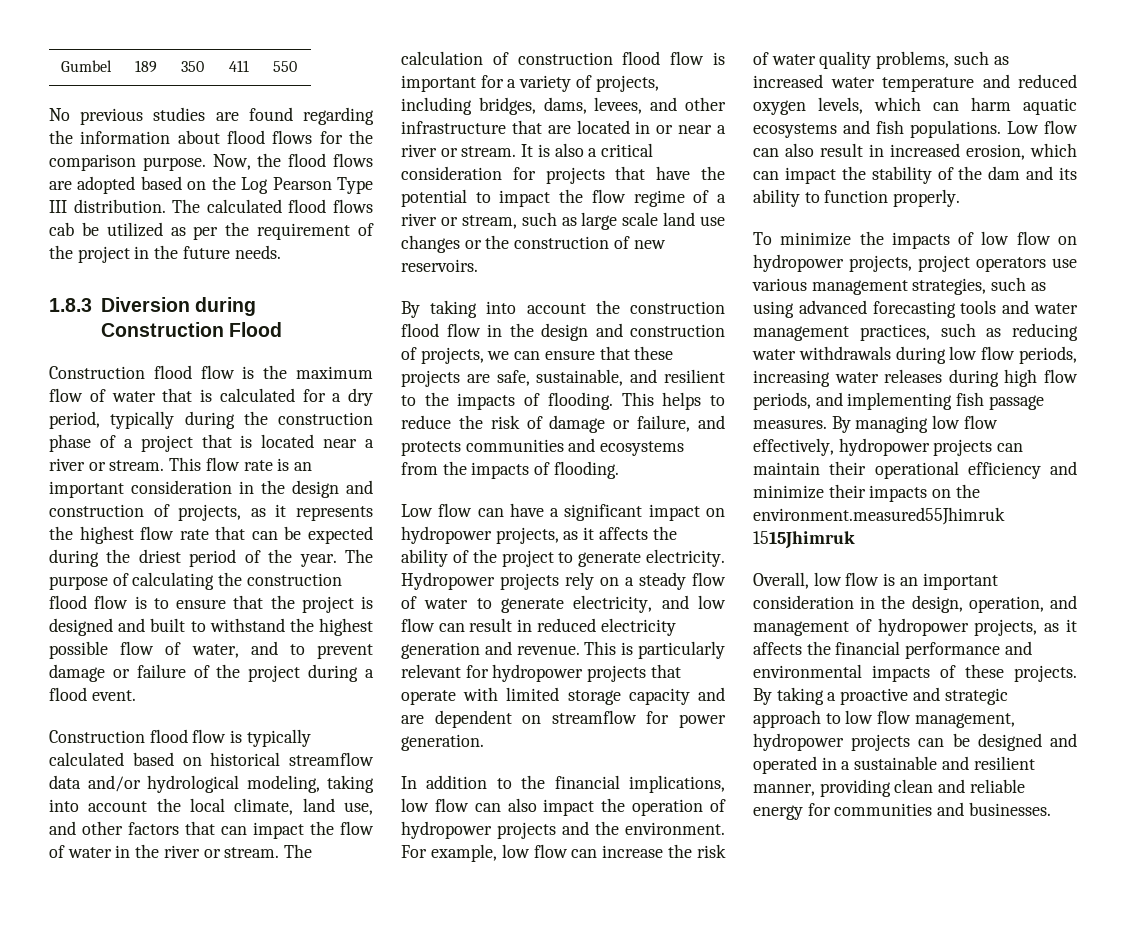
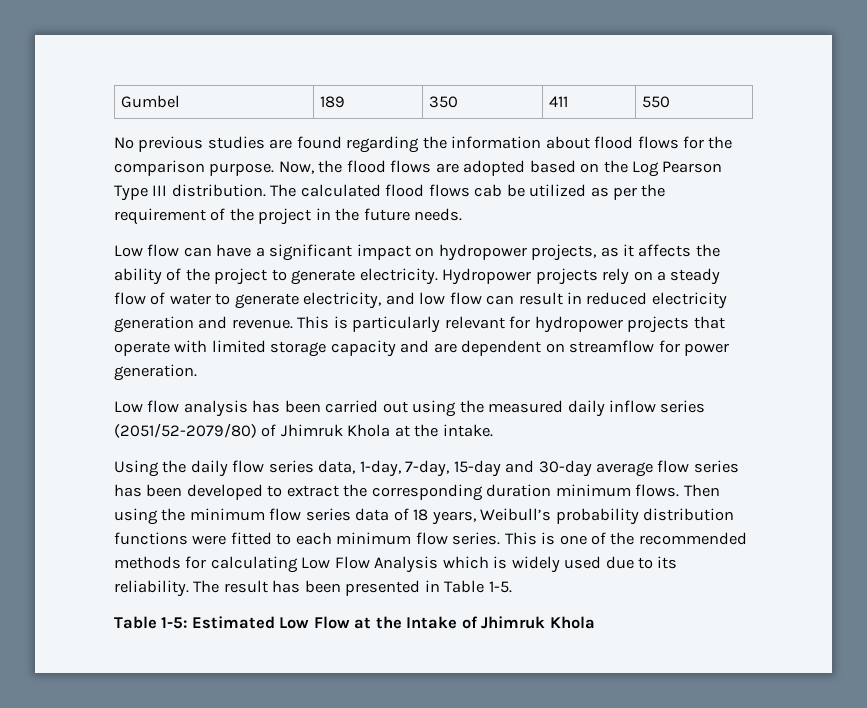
- 1.8.3 Diversion during Construction Flood
- Construction flood flow is the maximum flow of water that is calculated for a dry period, typically during the construction phase of a project that is located near a river or stream. This flow rate is an important consideration in the design and construction of projects, as it represents the highest flow rate that can be expected during the driest period of the year. The purpose of calculating the construction flood flow is to ensure that the project is designed and built to withstand the highest possible flow of water, and to prevent damage or failure of the project during a flood event.
- Construction flood flow is typically calculated based on historical streamflow data and/or hydrological modeling, taking into account the local climate, land use, and other factors that can impact the flow of water in the river or stream. The calculation of construction flood flow is important for a variety of projects, including bridges, dams, levees, and other infrastructure that are located in or near a river or stream. It is also a critical consideration for projects that have the potential to impact the flow regime of a river or stream, such as large scale land use changes or the construction of new reservoirs.
- By taking into account the construction flood flow in the design and construction of projects, we can ensure that these projects are safe, sustainable, and resilient to the impacts of flooding. This helps to reduce the risk of damage or failure, and protects communities and ecosystems from the impacts of flooding.
- In addition to the financial implications, low flow can also impact the operation of hydropower projects and the environment. For example, low flow can increase the risk of water quality problems, such as increased water temperature and reduced oxygen levels, which can harm aquatic ecosystems and fish populations. Low flow can also result in increased erosion, which can impact the stability of the dam and its ability to function properly.
- To minimize the impacts of low flow on hydropower projects, project operators use various management strategies, such as using advanced forecasting tools and water management practices, such as reducing water withdrawals during low flow periods, increasing water releases during high flow periods, and implementing fish passage measures. By managing low flow effectively, hydropower projects can maintain their operational efficiency and minimize their impacts on the environment.measured55Jhimruk 1515Jhimruk
- Overall, low flow is an important consideration in the design, operation, and management of hydropower projects, as it affects the financial performance and environmental impacts of these projects. By taking a proactive and strategic approach to low flow management, hydropower projects can be designed and operated in a sustainable and resilient manner, providing clean and reliable energy for communities and businesses.
+ Low flow analysis has been carried out using the measured daily inflow series (2051/52-2079/80) of Jhimruk Khola at the intake.
+ Using the daily flow series data, 1-day, 7-day, 15-day and 30-day average flow series has been developed to extract the corresponding duration minimum flows. Then using the minimum flow series data of 18 years, Weibull’s probability distribution functions were fitted to each minimum flow series. This is one of the recommended methods for calculating Low Flow Analysis which is widely used due to its reliability. The result has been presented in Table 1-5.
+ Table 1-5: Estimated Low Flow at the Intake of Jhimruk Khola

